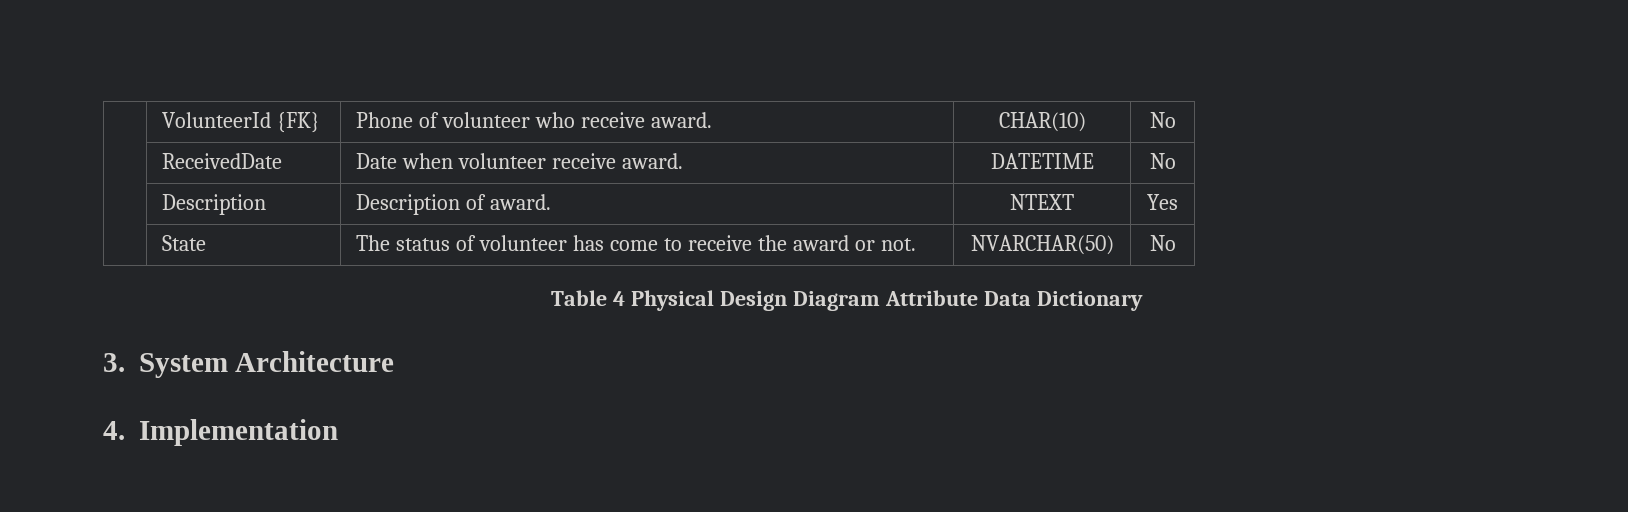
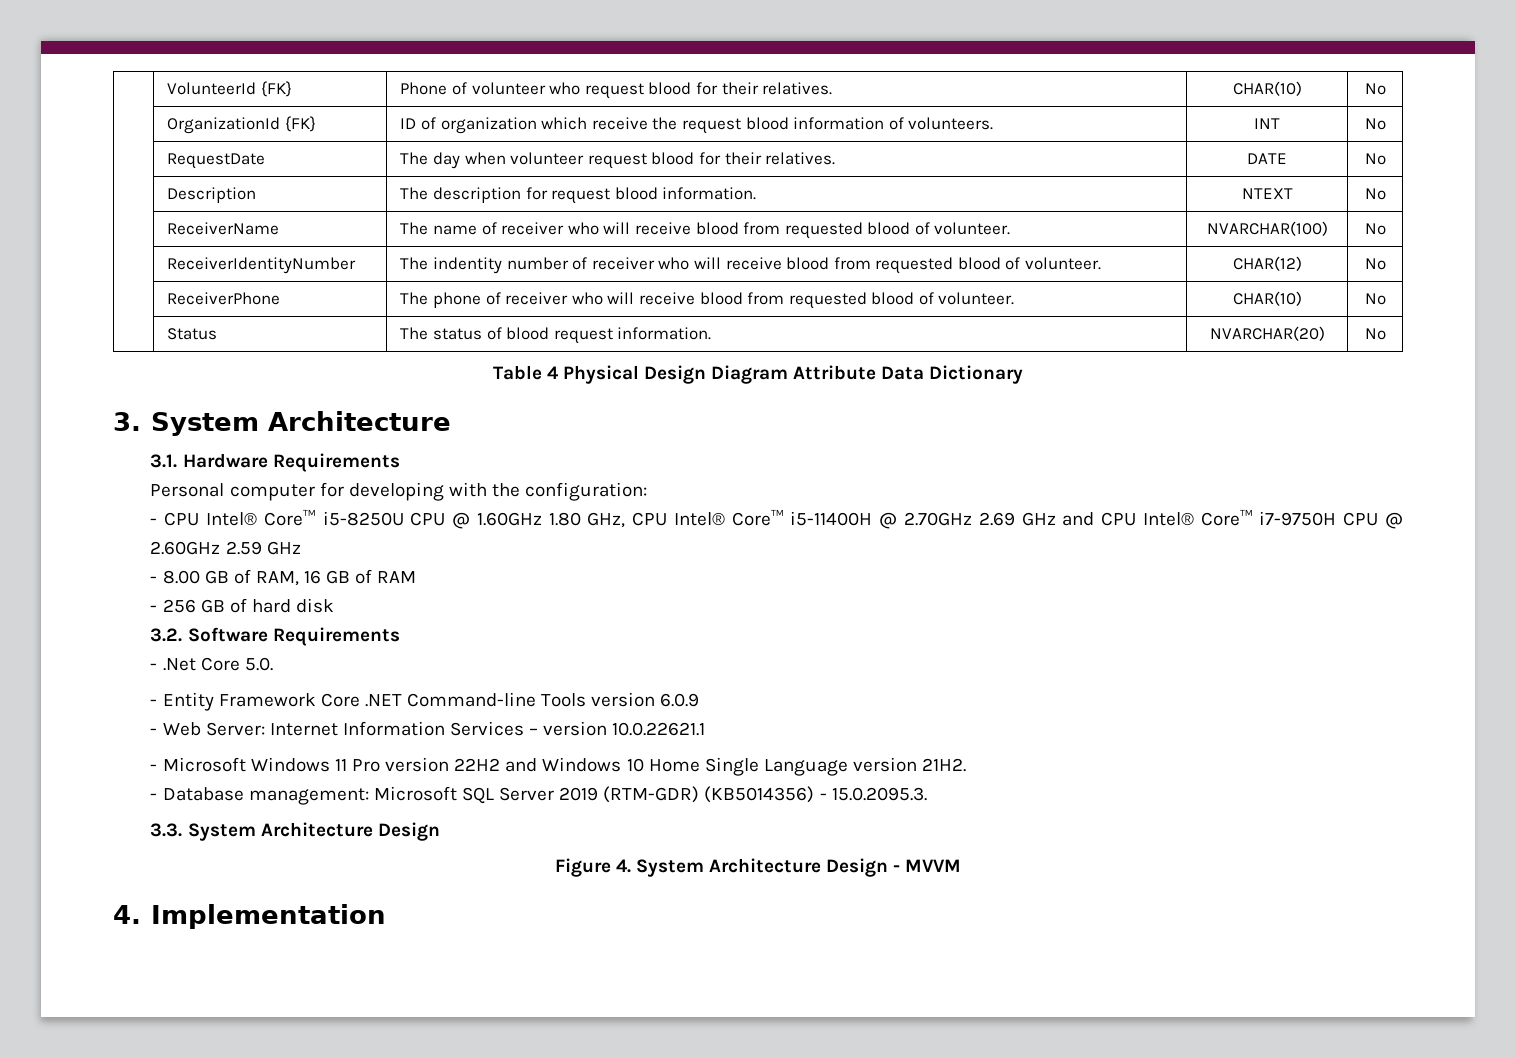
- | VolunteerId {FK} | Phone of volunteer who receive award. | CHAR(10) | No
- | ReceivedDate | Date when volunteer receive award. | DATETIME | No
- | Description | Description of award. | NTEXT | Yes
- | State | The status of volunteer has come to receive the award or not. | NVARCHAR(50) | No
+ | VolunteerId {FK} | Phone of volunteer who request blood for their relatives. | CHAR(10) | No
+ | OrganizationId {FK} | ID of organization which receive the request blood information of volunteers. | INT | No
+ | RequestDate | The day when volunteer request blood for their relatives. | DATE | No
+ | Description | The description for request blood information. | NTEXT | No
+ | ReceiverName | The name of receiver who will receive blood from requested blood of volunteer. | NVARCHAR(100) | No
+ | ReceiverIdentityNumber | The indentity number of receiver who will receive blood from requested blood of volunteer. | CHAR(12) | No
+ | ReceiverPhone | The phone of receiver who will receive blood from requested blood of volunteer. | CHAR(10) | No
+ | Status | The status of blood request information. | NVARCHAR(20) | No
+ 3.1. Hardware Requirements
+ Personal computer for developing with the configuration:
+ - CPU Intel® Core™ i5-8250U CPU @ 1.60GHz 1.80 GHz, CPU Intel® Core™ i5-11400H @ 2.70GHz 2.69 GHz and CPU Intel® Core™ i7-9750H CPU @ 2.60GHz 2.59 GHz
+ - 8.00 GB of RAM, 16 GB of RAM
+ - 256 GB of hard disk
+ 3.2. Software Requirements
+ - .Net Core 5.0.
+ - Entity Framework Core .NET Command-line Tools version 6.0.9
+ - Web Server: Internet Information Services – version 10.0.22621.1
+ - Microsoft Windows 11 Pro version 22H2 and Windows 10 Home Single Language version 21H2.
+ - Database management: Microsoft SQL Server 2019 (RTM-GDR) (KB5014356) - 15.0.2095.3.
+ 3.3. System Architecture Design
+ Figure 4. System Architecture Design - MVVM

